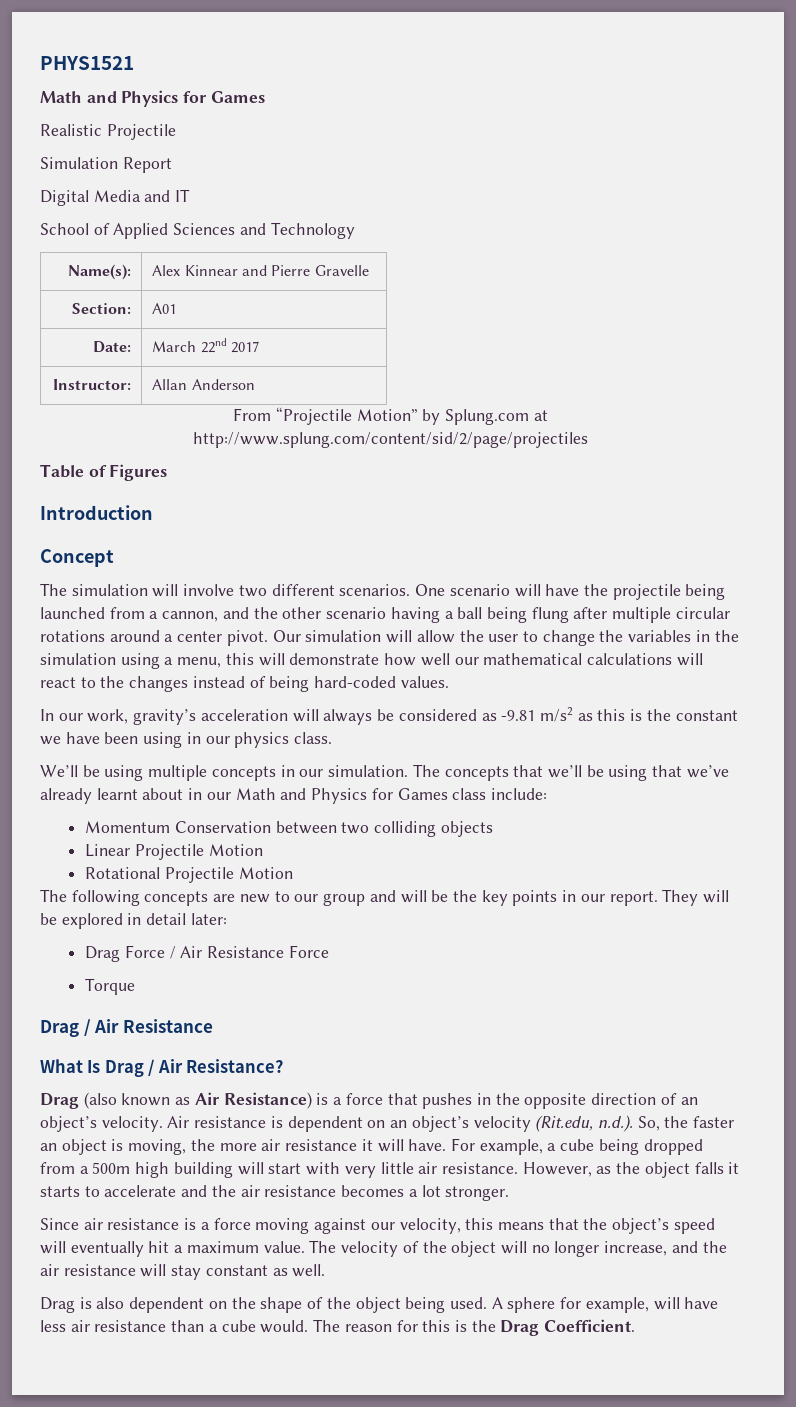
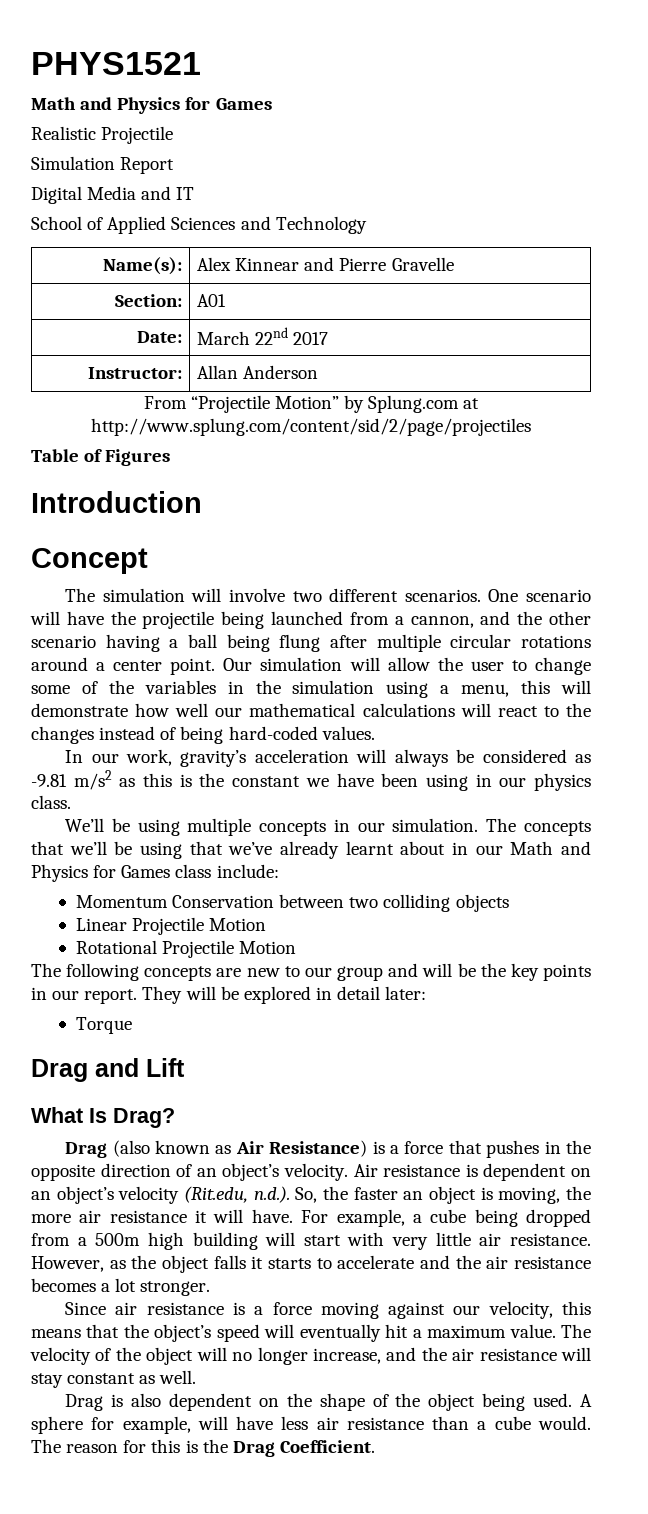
- One scenario will have the projectile being launched from a cannon, and the other scenario having a ball being flung after multiple circular rotations around a center pivot.
+ One scenario will have the projectile being launched from a cannon, and the other scenario having a ball being flung after multiple circular rotations around a center point.
- Our simulation will allow the user to change the variables in the simulation using a menu, this will demonstrate how well our mathematical calculations will react to the changes instead of being hard-coded values.
+ Our simulation will allow the user to change some of the variables in the simulation using a menu, this will demonstrate how well our mathematical calculations will react to the changes instead of being hard-coded values.
- Drag Force / Air Resistance Force
- Drag / Air Resistance
+ Drag and Lift
- What Is Drag / Air Resistance?
+ What Is Drag?

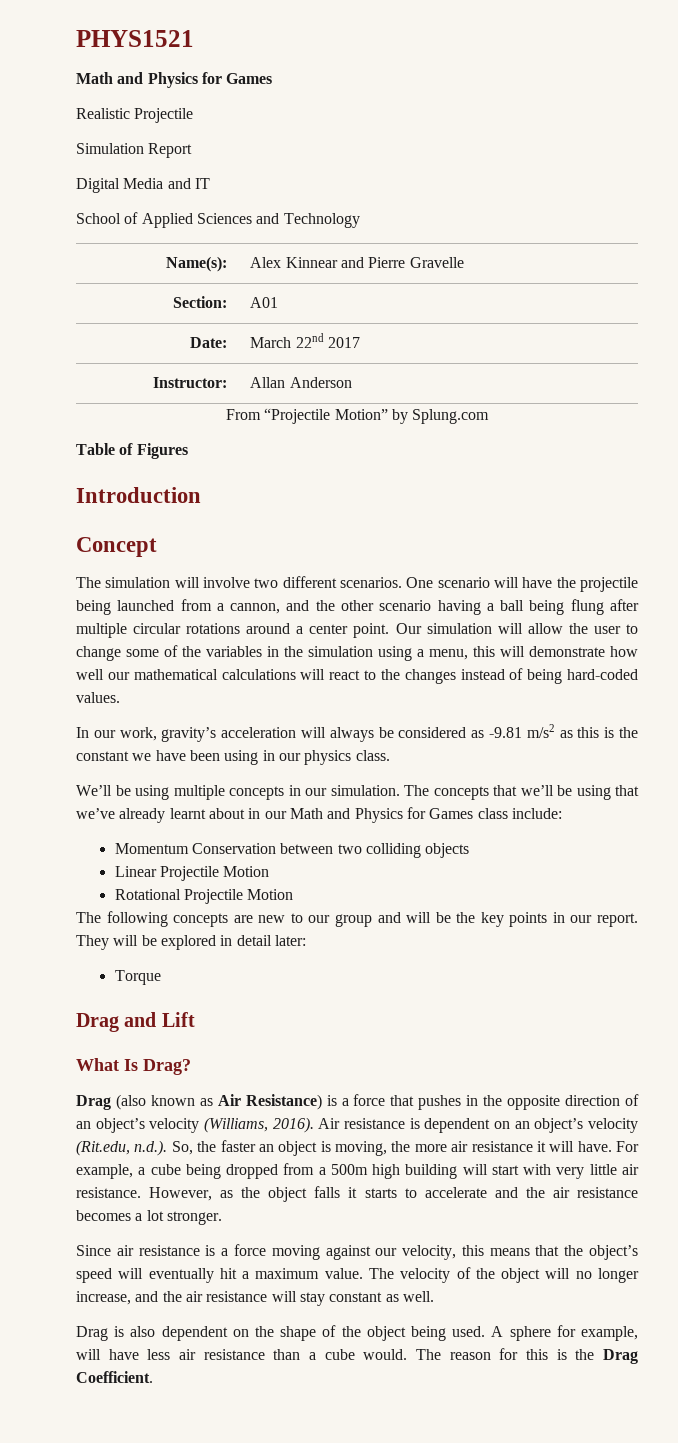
- From “Projectile Motion” by Splung.com at http://www.splung.com/content/sid/2/page/projectiles
+ From “Projectile Motion” by Splung.com
- Drag (also known as Air Resistance) is a force that pushes in the opposite direction of an object’s velocity.
+ Drag (also known as Air Resistance) is a force that pushes in the opposite direction of an object’s velocity (Williams, 2016).

